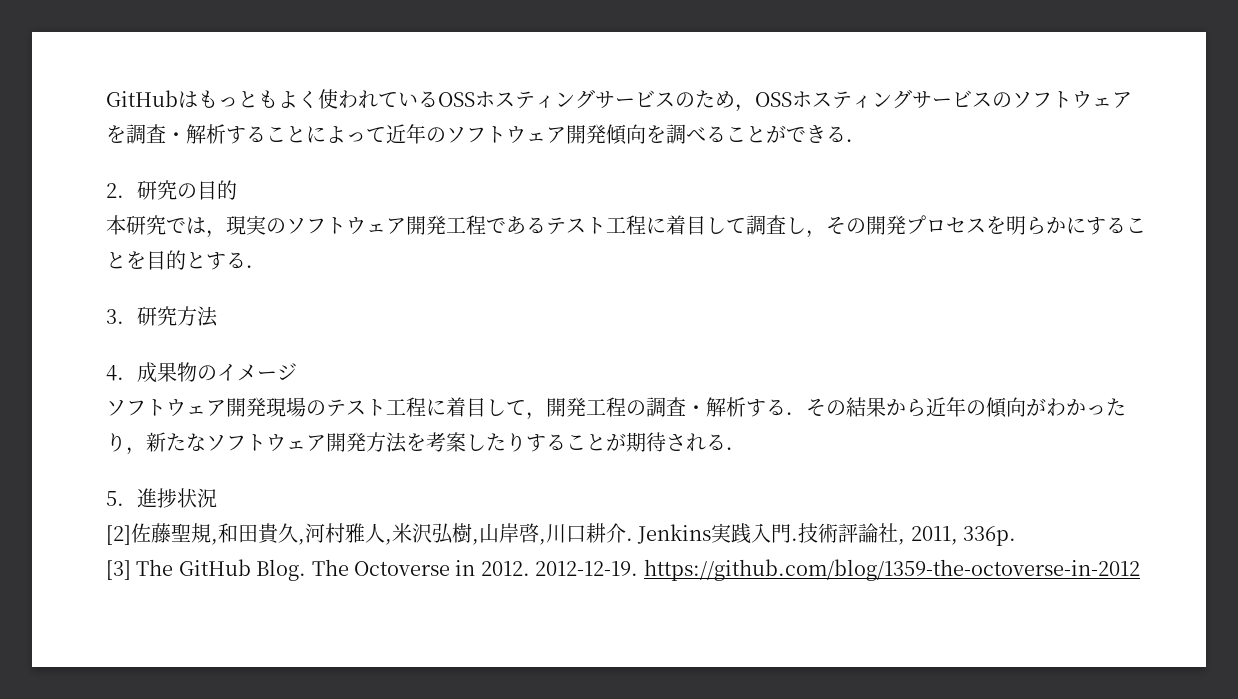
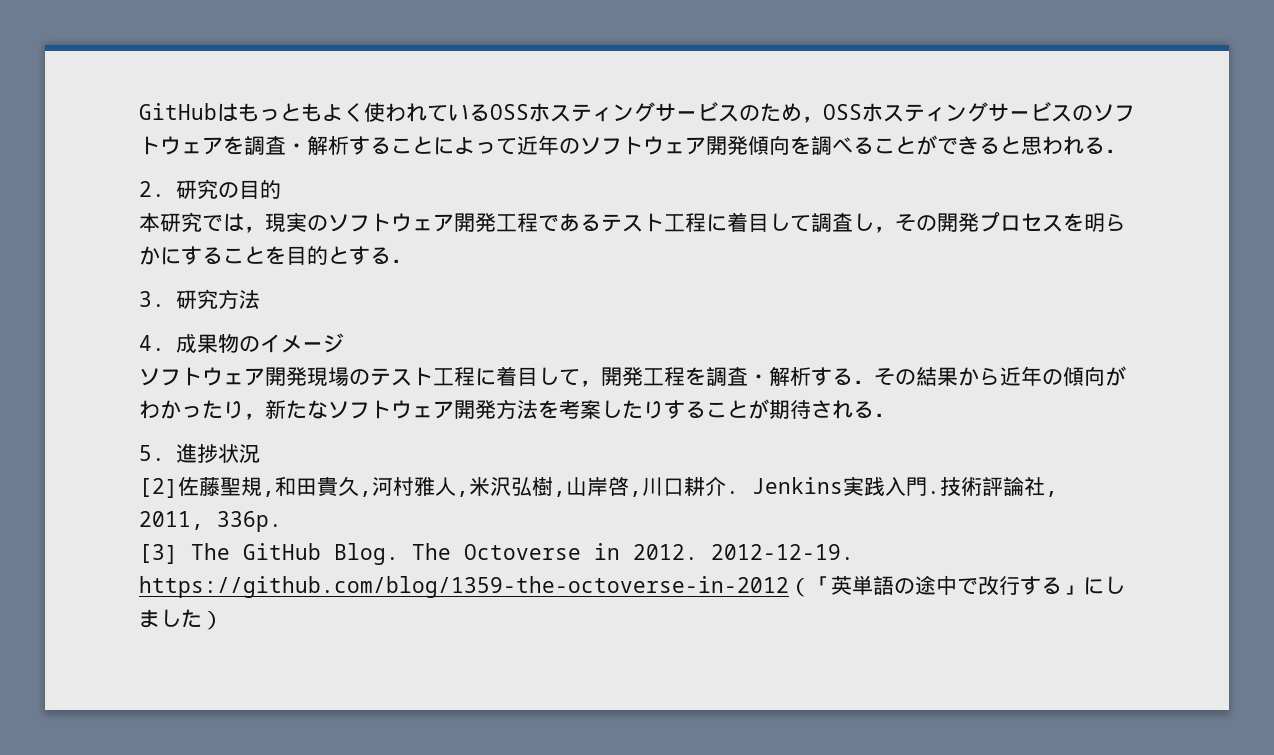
- GitHubはもっともよく使われているOSSホスティングサービスのため，OSSホスティングサービスのソフトウェアを調査・解析することによって近年のソフトウェア開発傾向を調べることができる．
+ GitHubはもっともよく使われているOSSホスティングサービスのため，OSSホスティングサービスのソフトウェアを調査・解析することによって近年のソフトウェア開発傾向を調べることができると思われる．
- ソフトウェア開発現場のテスト工程に着目して，開発工程の調査・解析する．その結果から近年の傾向がわかったり，新たなソフトウェア開発方法を考案したりすることが期待される．
+ ソフトウェア開発現場のテスト工程に着目して，開発工程を調査・解析する．その結果から近年の傾向がわかったり，新たなソフトウェア開発方法を考案したりすることが期待される．
- 2012-12-19. https://github.com/blog/1359-the-octoverse-in-2012
+ 2012-12-19. https://github.com/blog/1359-the-octoverse-in-2012（「英単語の途中で改行する」にしました）

